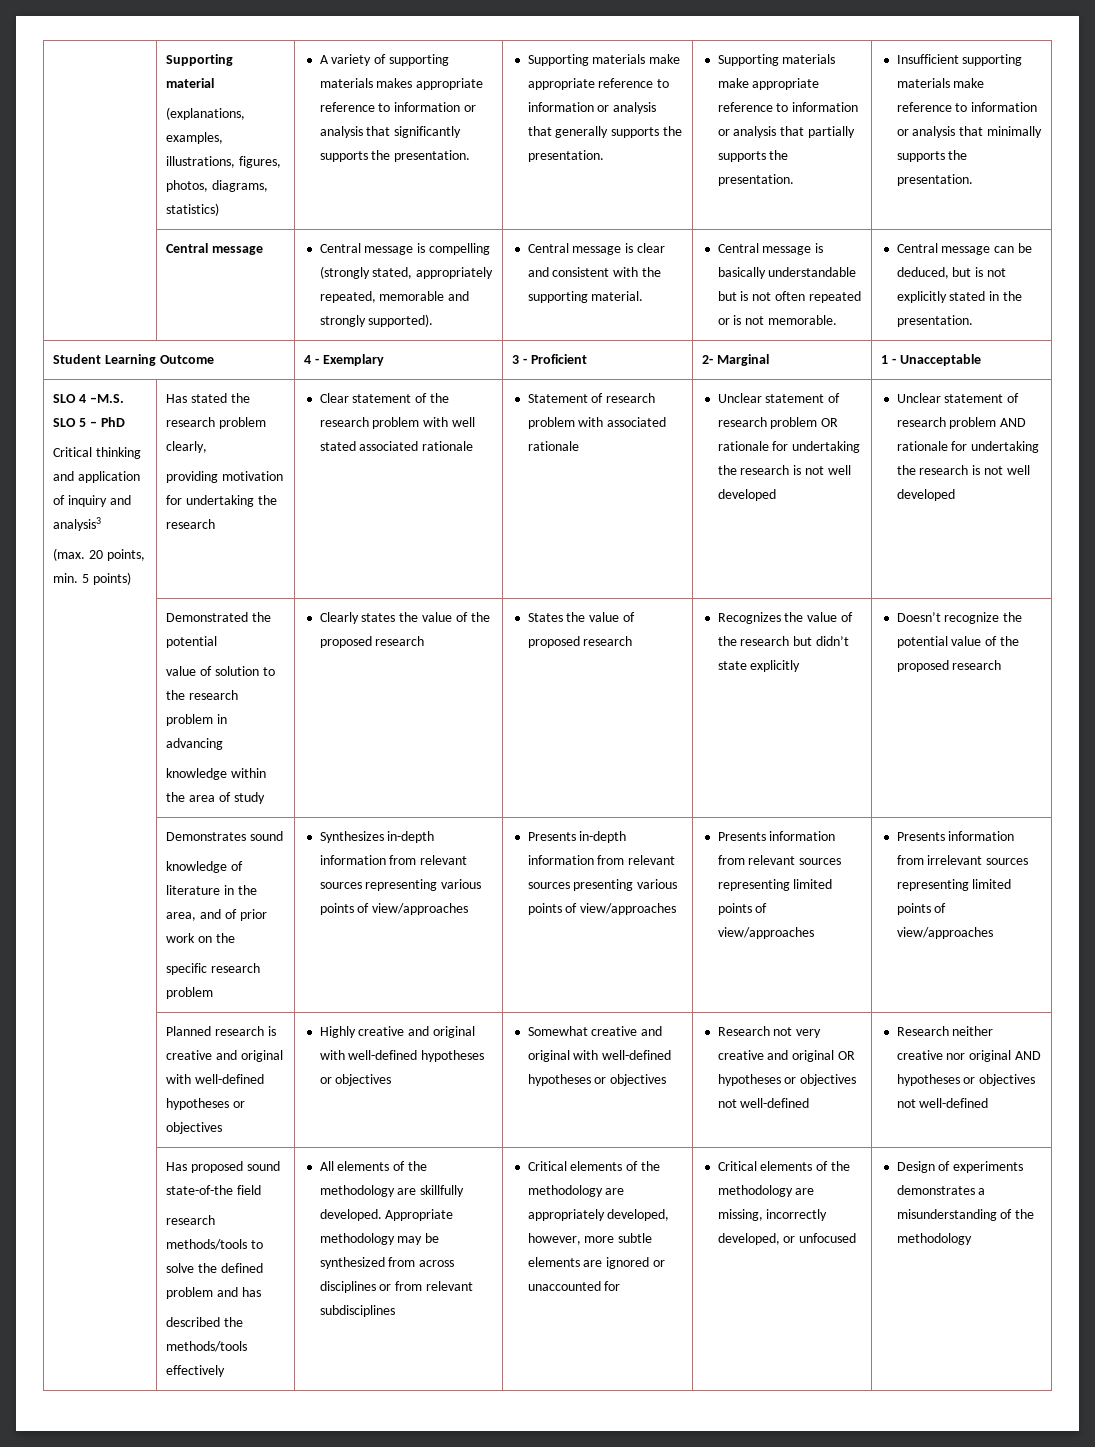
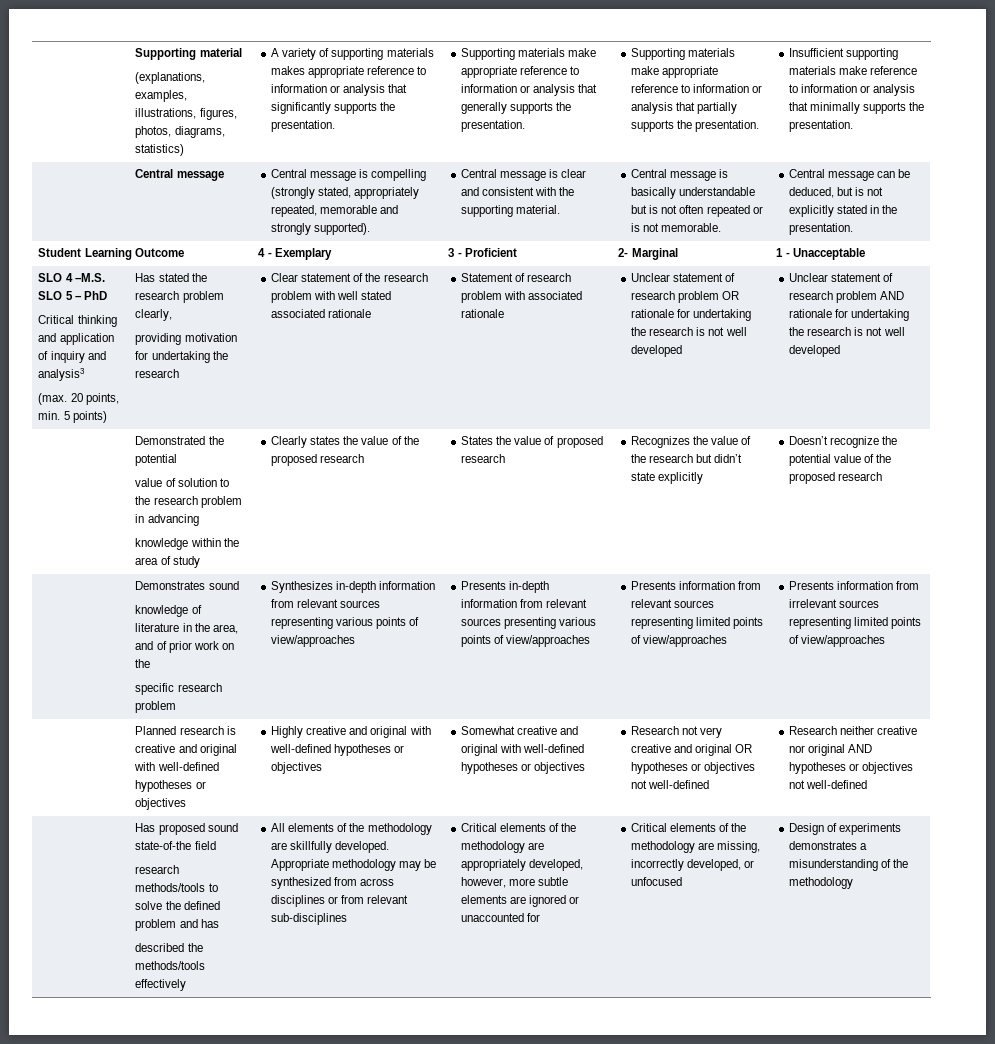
- Appropriate methodology may be synthesized from across disciplines or from relevant subdisciplines
+ Appropriate methodology may be synthesized from across disciplines or from relevant sub-disciplines

